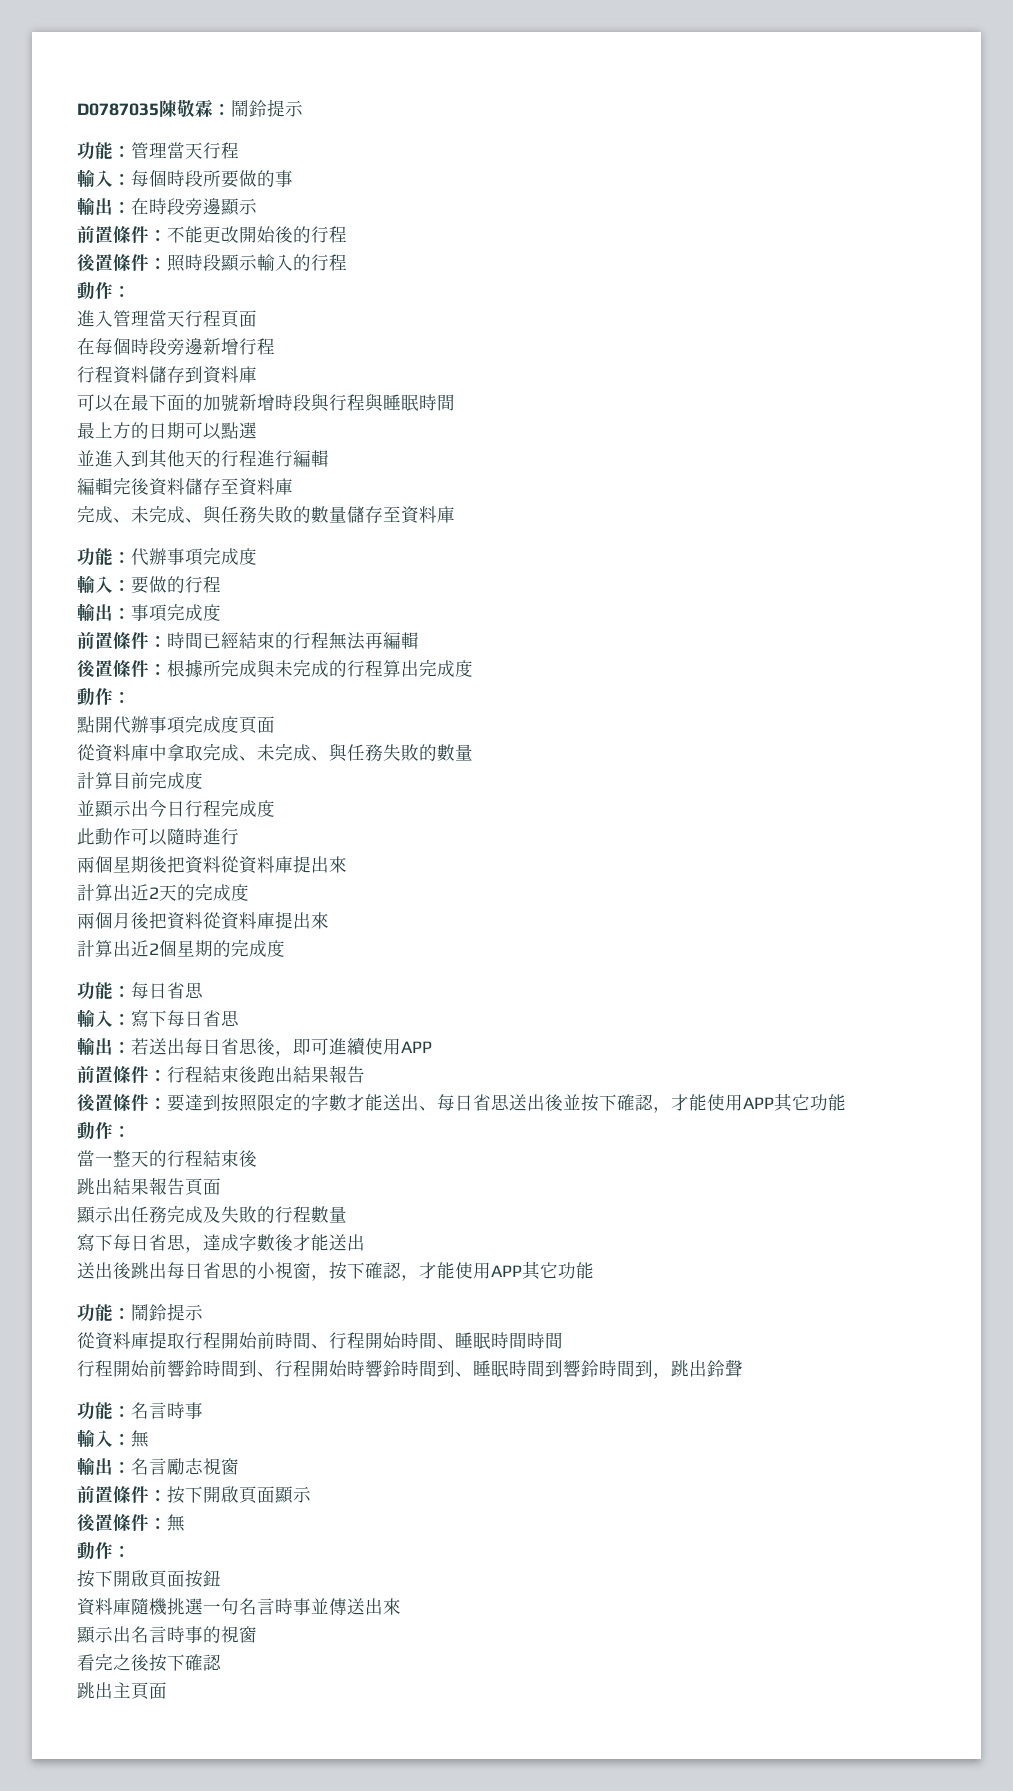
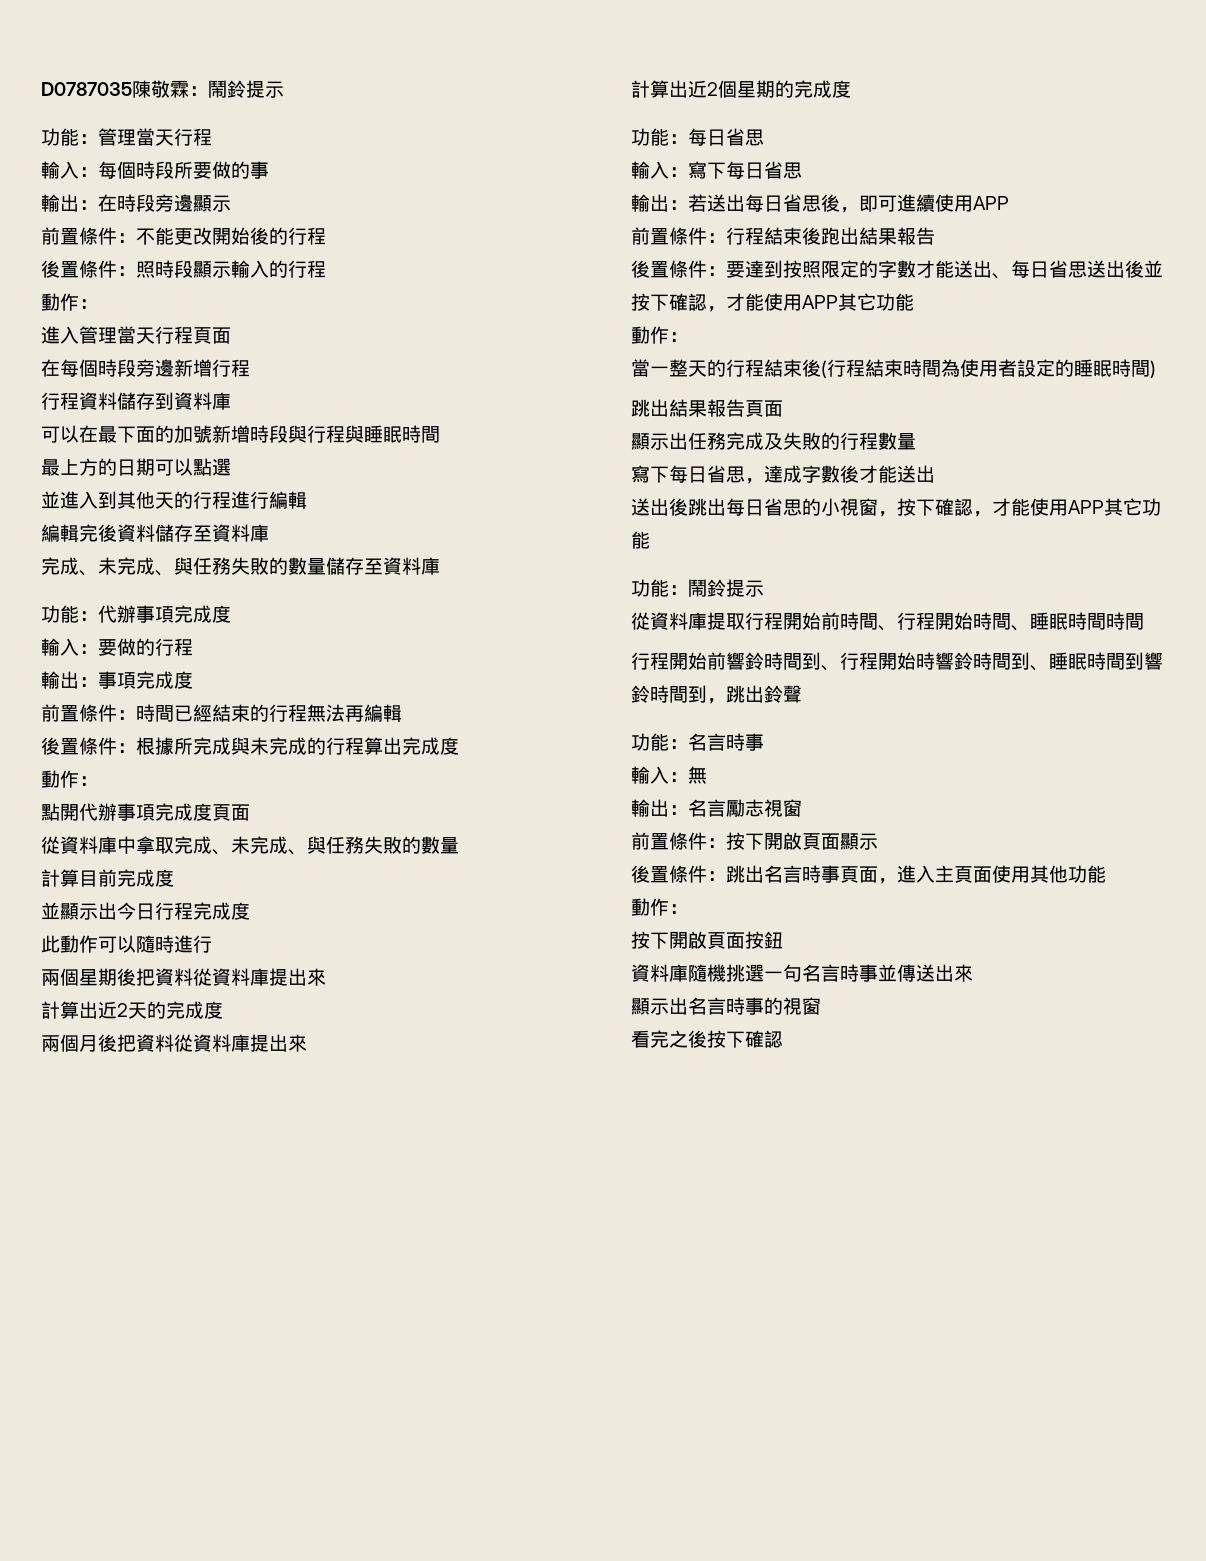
- 當一整天的行程結束後
+ 當一整天的行程結束後(行程結束時間為使用者設定的睡眠時間)
- 後置條件：無
+ 後置條件：跳出名言時事頁面，進入主頁面使用其他功能
- 跳出主頁面

